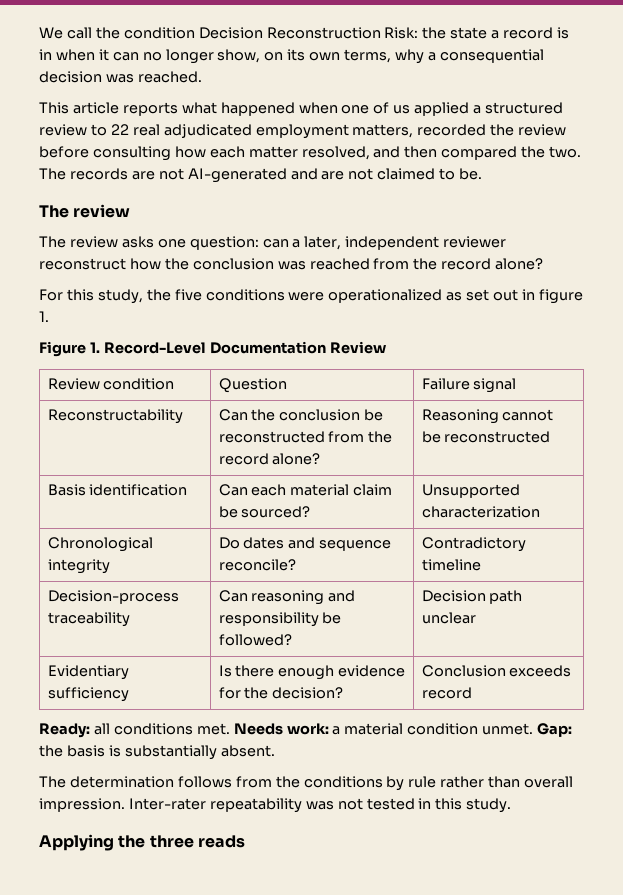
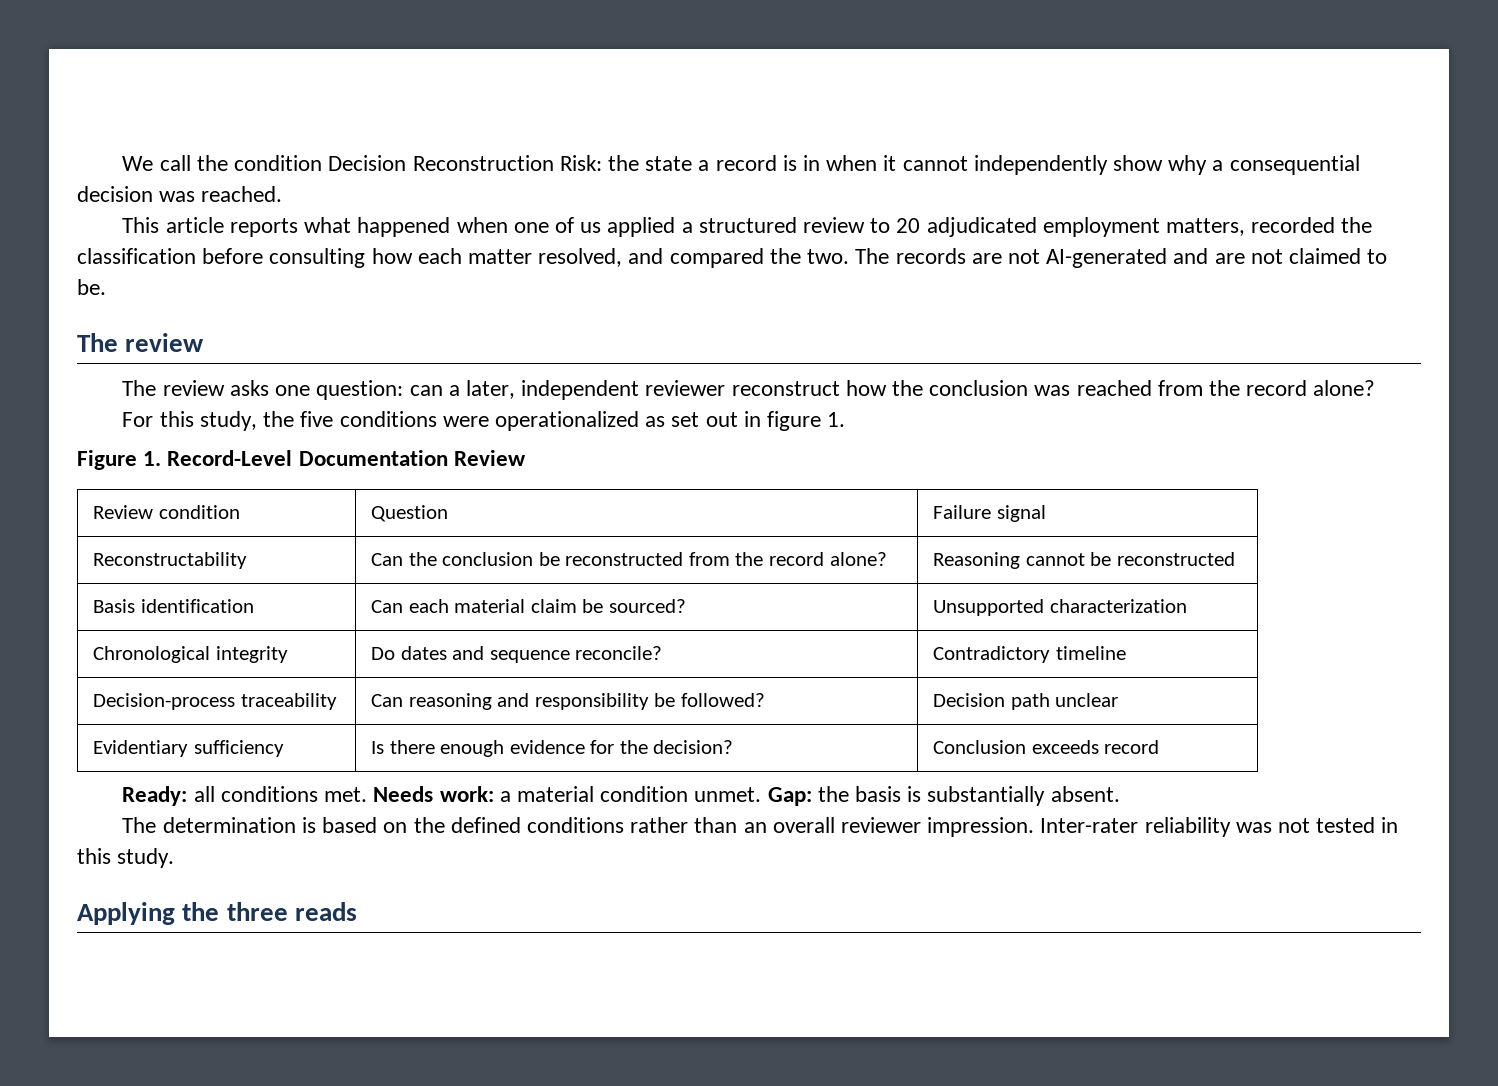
- We call the condition Decision Reconstruction Risk: the state a record is in when it can no longer show, on its own terms, why a consequential decision was reached.
+ We call the condition Decision Reconstruction Risk: the state a record is in when it cannot independently show why a consequential decision was reached.
- This article reports what happened when one of us applied a structured review to 22 real adjudicated employment matters, recorded the review before consulting how each matter resolved, and then compared the two.
+ This article reports what happened when one of us applied a structured review to 20 adjudicated employment matters, recorded the classification before consulting how each matter resolved, and compared the two.
- The determination follows from the conditions by rule rather than overall impression.
+ The determination is based on the defined conditions rather than an overall reviewer impression.
- Inter-rater repeatability was not tested in this study.
+ Inter-rater reliability was not tested in this study.

